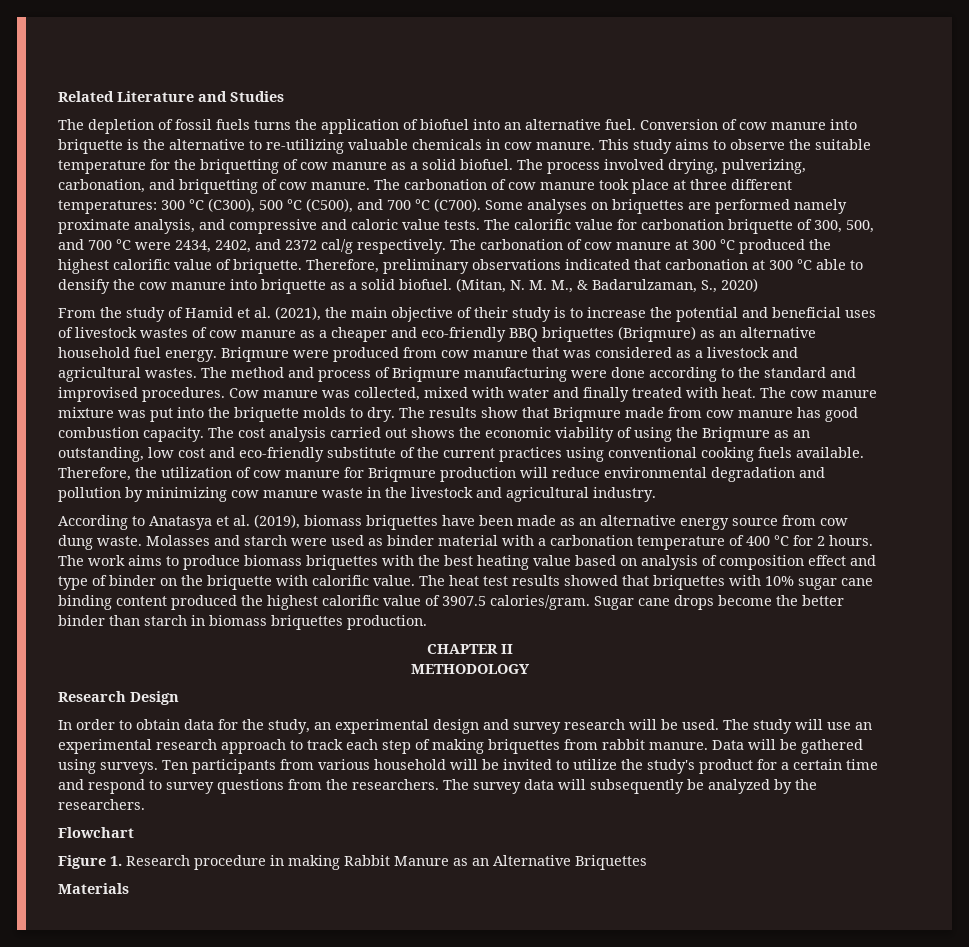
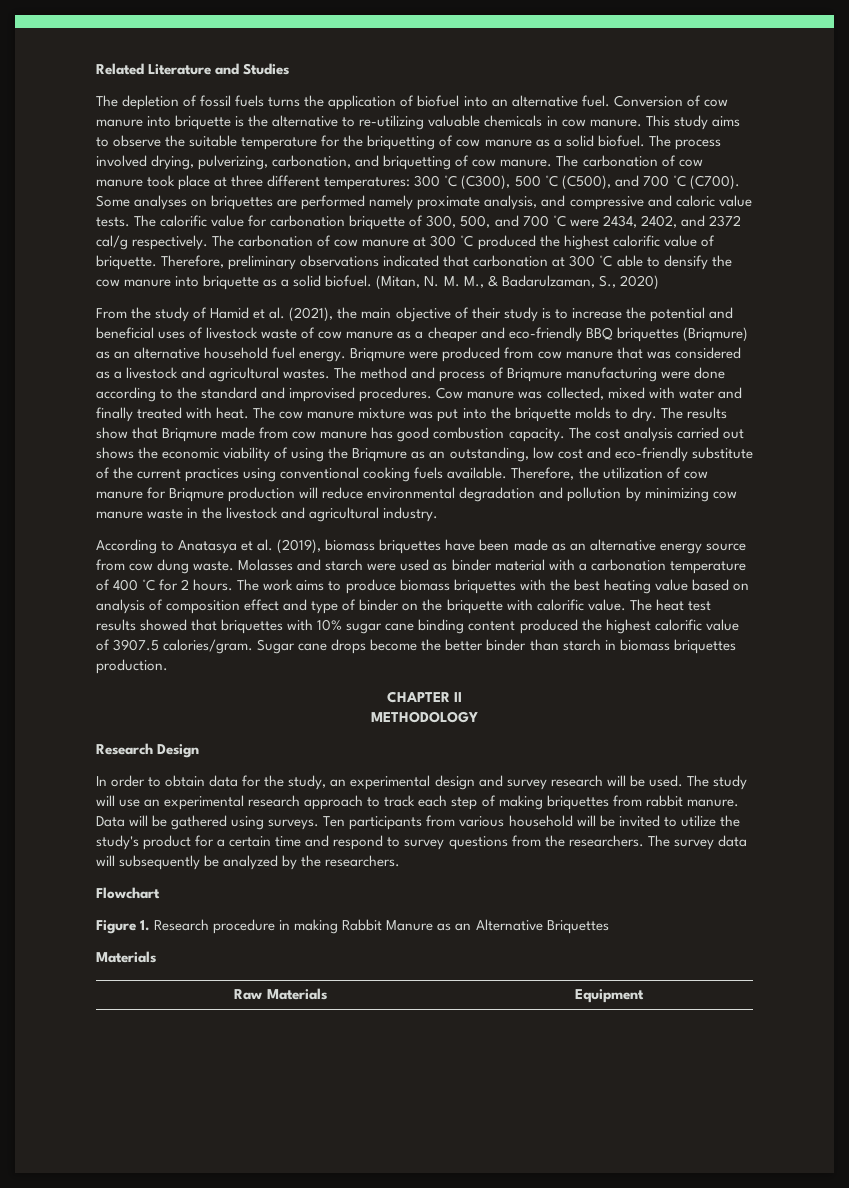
- From the study of Hamid et al. (2021), the main objective of their study is to increase the potential and beneficial uses of livestock wastes of cow manure as a cheaper and eco-friendly BBQ briquettes (Briqmure) as an alternative household fuel energy.
+ From the study of Hamid et al. (2021), the main objective of their study is to increase the potential and beneficial uses of livestock waste of cow manure as a cheaper and eco-friendly BBQ briquettes (Briqmure) as an alternative household fuel energy.
+ Raw Materials | Equipment

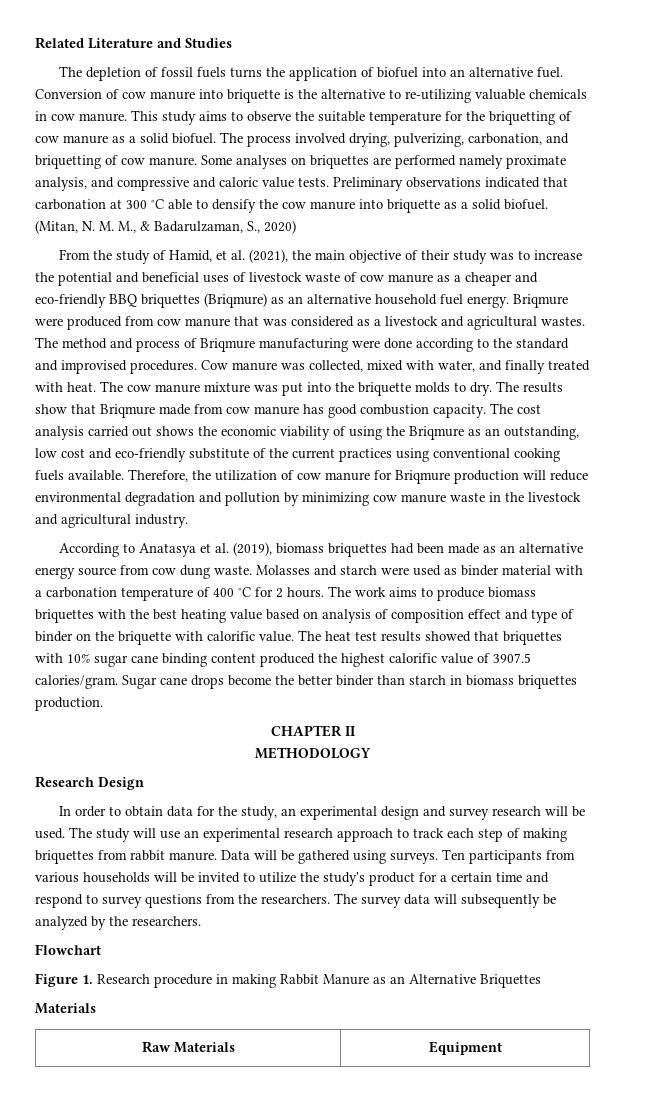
- The carbonation of cow manure took place at three different temperatures: 300 °C (C300), 500 °C (C500), and 700 °C (C700).
- The calorific value for carbonation briquette of 300, 500, and 700 °C were 2434, 2402, and 2372 cal/g respectively. The carbonation of cow manure at 300 °C produced the highest calorific value of briquette. Therefore, preliminary observations indicated that carbonation at 300 °C able to densify the cow manure into briquette as a solid biofuel.
+ Preliminary observations indicated that carbonation at 300 °C able to densify the cow manure into briquette as a solid biofuel.
- From the study of Hamid et al. (2021), the main objective of their study is to increase the potential and beneficial uses of livestock waste of cow manure as a cheaper and eco-friendly BBQ briquettes (Briqmure) as an alternative household fuel energy.
+ From the study of Hamid, et al. (2021), the main objective of their study was to increase the potential and beneficial uses of livestock waste of cow manure as a cheaper and eco-friendly BBQ briquettes (Briqmure) as an alternative household fuel energy.
- Cow manure was collected, mixed with water and finally treated with heat.
+ Cow manure was collected, mixed with water, and finally treated with heat.
- According to Anatasya et al. (2019), biomass briquettes have been made as an alternative energy source from cow dung waste.
+ According to Anatasya et al. (2019), biomass briquettes had been made as an alternative energy source from cow dung waste.
- Ten participants from various household will be invited to utilize the study's product for a certain time and respond to survey questions from the researchers.
+ Ten participants from various households will be invited to utilize the study's product for a certain time and respond to survey questions from the researchers.

